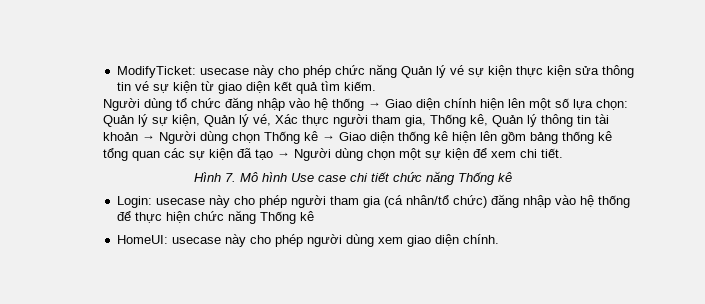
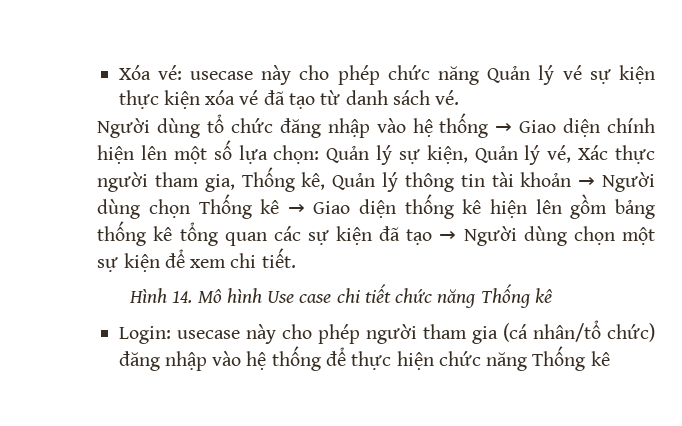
- ModifyTicket: usecase này cho phép chức năng Quản lý vé sự kiện thực kiện sửa thông tin vé sự kiện từ giao diện kết quả tìm kiếm.
+ Xóa vé: usecase này cho phép chức năng Quản lý vé sự kiện thực kiện xóa vé đã tạo từ danh sách vé.
- Hình 7. Mô hình Use case chi tiết chức năng Thống kê
+ Hình 14. Mô hình Use case chi tiết chức năng Thống kê
- HomeUI: usecase này cho phép người dùng xem giao diện chính.

